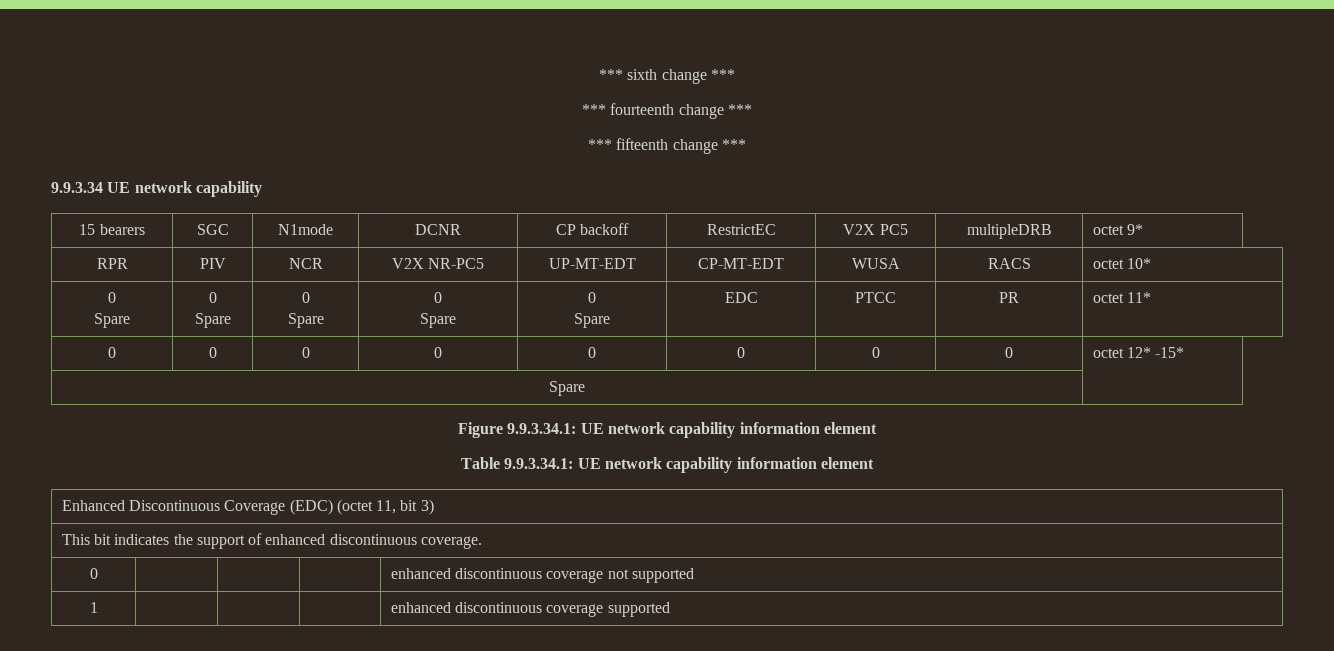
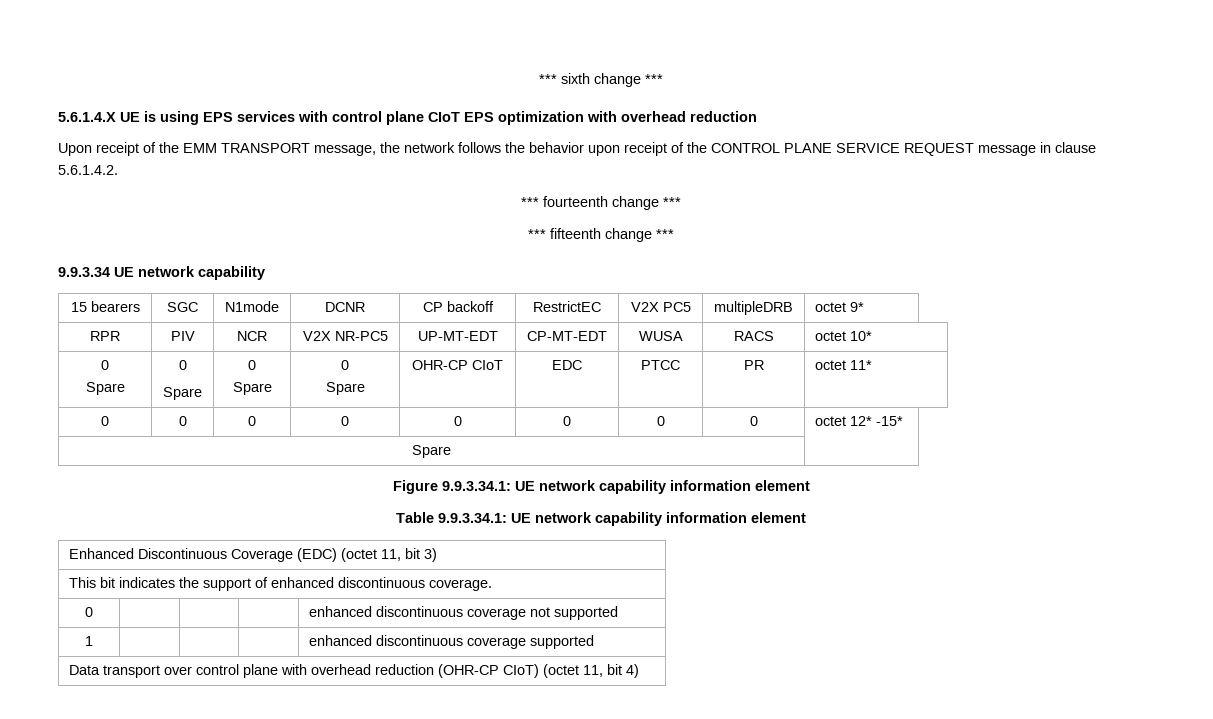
+ 5.6.1.4.X UE is using EPS services with control plane CIoT EPS optimization with overhead reduction
+ Upon receipt of the EMM TRANSPORT message, the network follows the behavior upon receipt of the CONTROL PLANE SERVICE REQUEST message in clause 5.6.1.4.2.
  RPR | PIV | NCR | V2X NR-PC5 | UP-MT-EDT | CP-MT-EDT | WUSA | RACS | octet 10*
  0
  Spare | 0
  Spare | 0
  Spare | 0
- Spare | 0
- Spare | EDC | PTCC | PR | octet 11*
+ Spare | OHR-CP CIoT | EDC | PTCC | PR | octet 11*
+ Data transport over control plane with overhead reduction (OHR-CP CIoT) (octet 11, bit 4)

